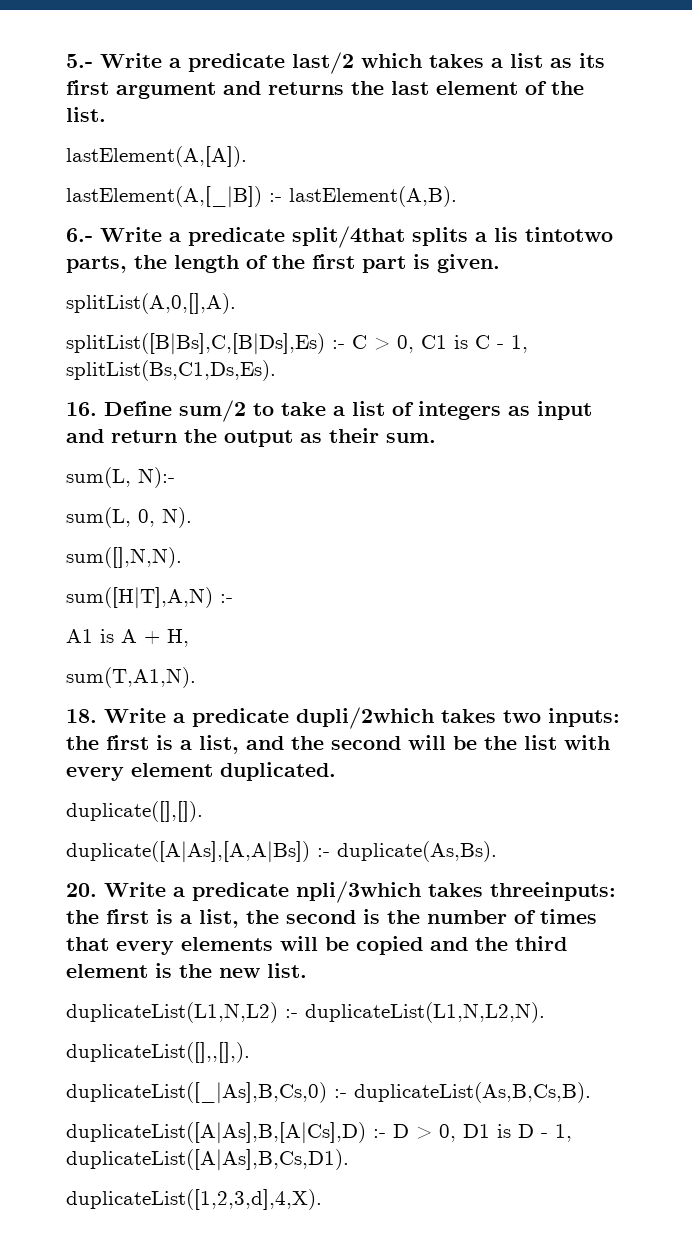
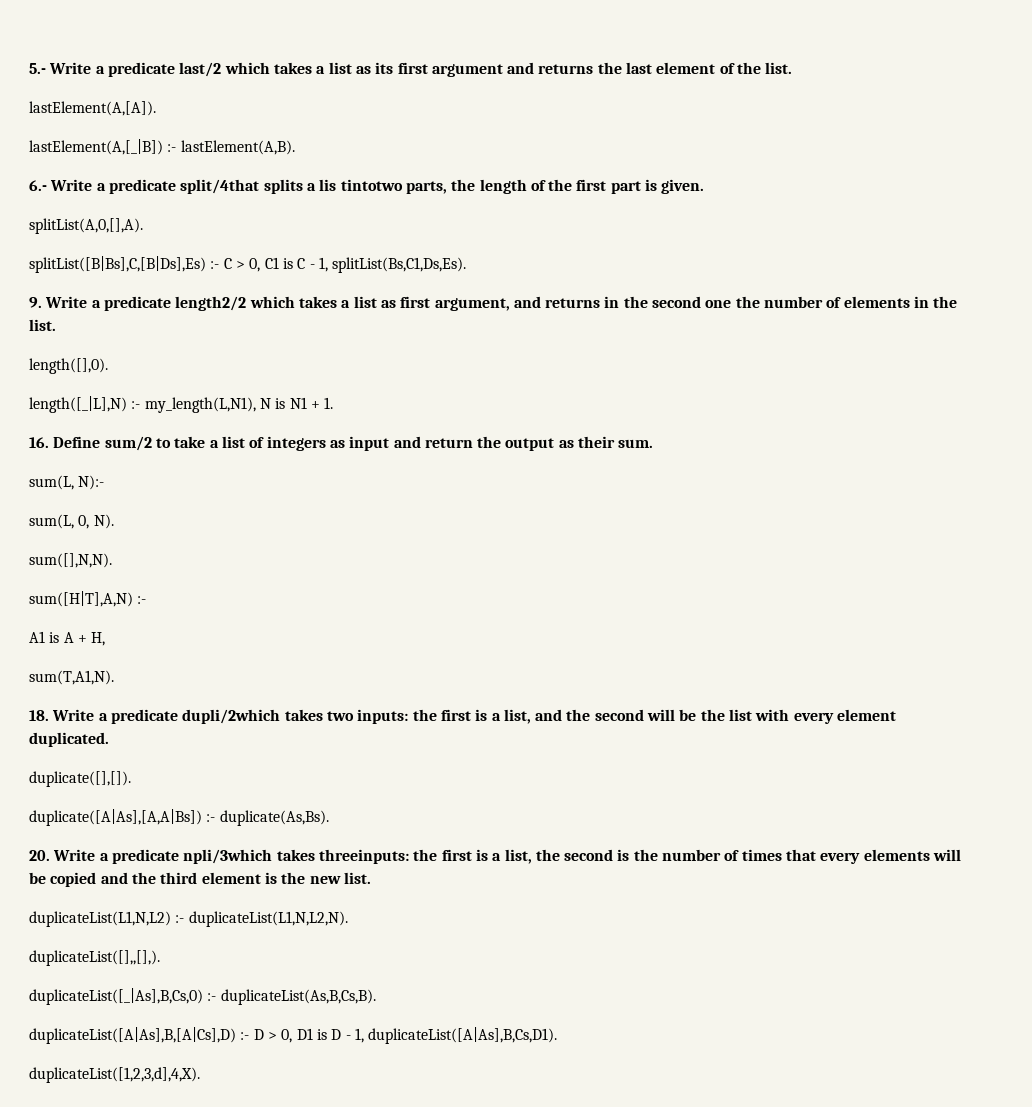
+ 9. Write a predicate length2/2 which takes a list as first argument, and returns in the second one the number of elements in the list.
+ length([],0).
+ length([_|L],N) :- my_length(L,N1), N is N1 + 1.

